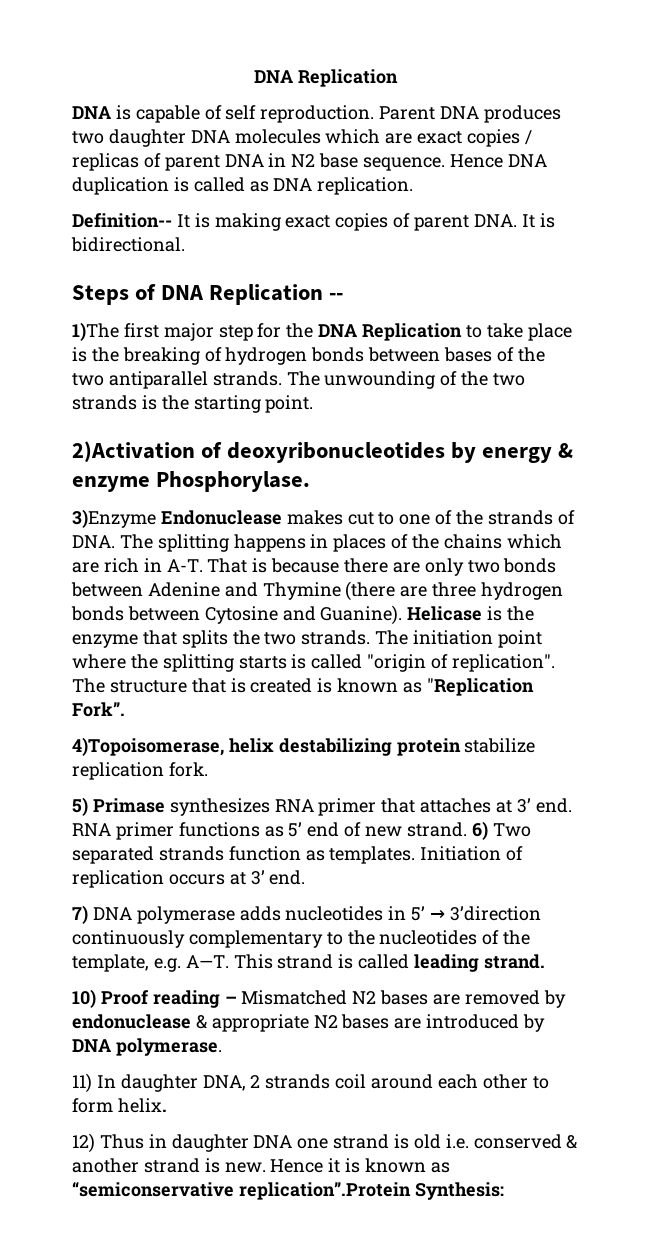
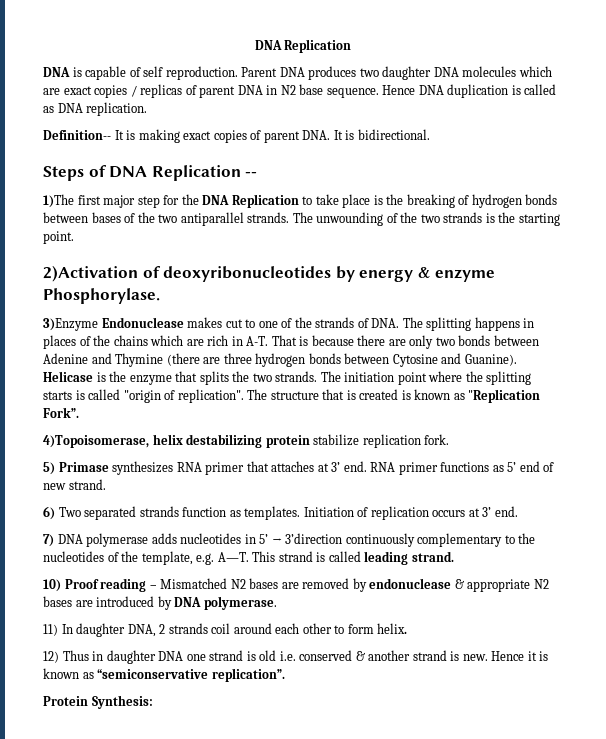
- RNA primer functions as 5’ end of new strand. 6) Two separated strands function as templates.
+ RNA primer functions as 5’ end of new strand.
+ 6) Two separated strands function as templates.
- Hence it is known as “semiconservative replication”.Protein Synthesis:
+ Hence it is known as “semiconservative replication”.
+ Protein Synthesis:

